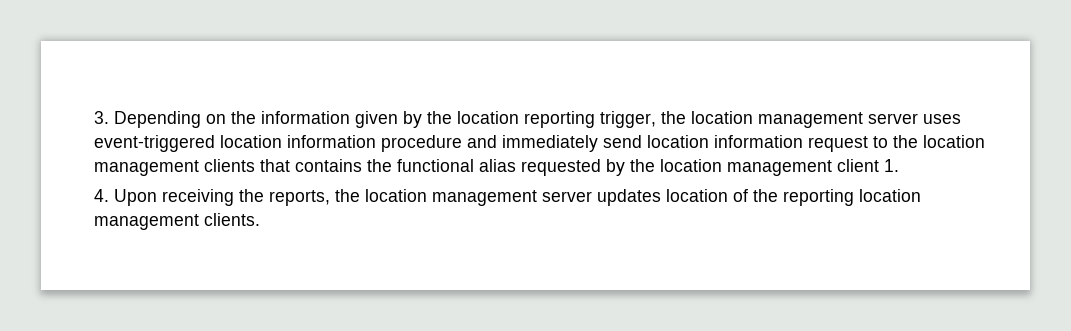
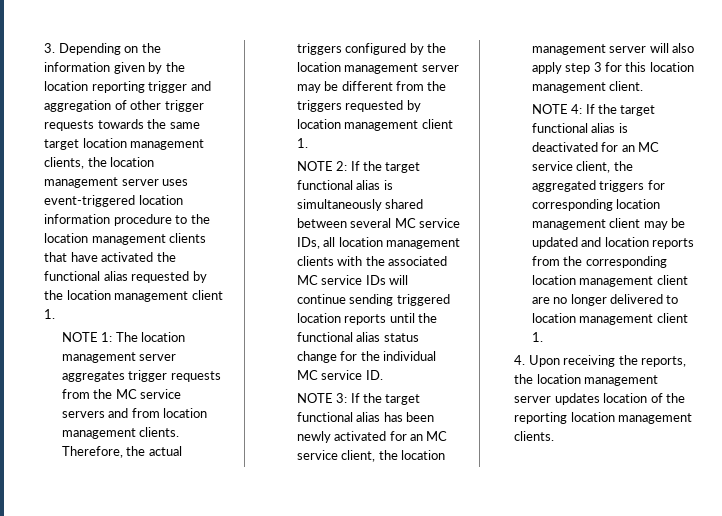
- 3. Depending on the information given by the location reporting trigger, the location management server uses event-triggered location information procedure and immediately send location information request to the location management clients that contains the functional alias requested by the location management client 1.
+ 3. Depending on the information given by the location reporting trigger and aggregation of other trigger requests towards the same target location management clients, the location management server uses event-triggered location information procedure to the location management clients that have activated the functional alias requested by the location management client 1.
+ NOTE 1: The location management server aggregates trigger requests from the MC service servers and from location management clients. Therefore, the actual triggers configured by the location management server may be different from the triggers requested by location management client 1.
+ NOTE 2: If the target functional alias is simultaneously shared between several MC service IDs, all location management clients with the associated MC service IDs will continue sending triggered location reports until the functional alias status change for the individual MC service ID.
+ NOTE 3: If the target functional alias has been newly activated for an MC service client, the location management server will also apply step 3 for this location management client.
+ NOTE 4: If the target functional alias is deactivated for an MC service client, the aggregated triggers for corresponding location management client may be updated and location reports from the corresponding location management client are no longer delivered to location management client 1.

